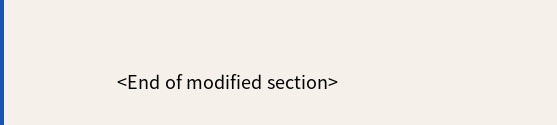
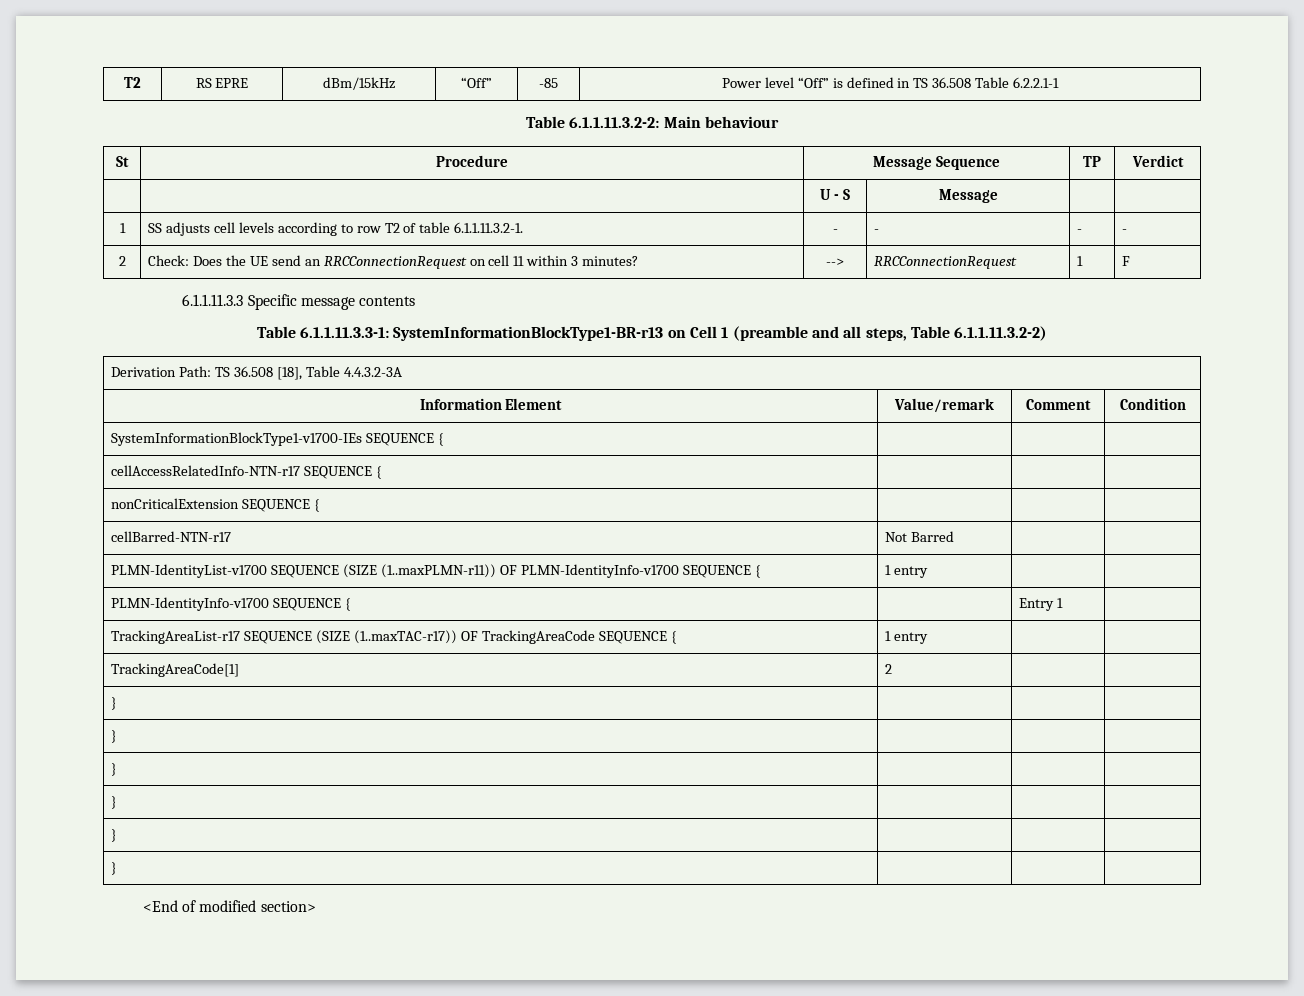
+ T2 | RS EPRE | dBm/15kHz | “Off” | -85 | Power level “Off” is defined in TS 36.508 Table 6.2.2.1-1
+ Table 6.1.1.11.3.2-2: Main behaviour
+ St | Procedure | Message Sequence | TP | Verdict
+ | | U - S | Message | |
+ 1 | SS adjusts cell levels according to row T2 of table 6.1.1.11.3.2-1. | - | - | - | -
+ 2 | Check: Does the UE send an RRCConnectionRequest on cell 11 within 3 minutes? | --> | RRCConnectionRequest | 1 | F
+ 6.1.1.11.3.3 Specific message contents
+ Table 6.1.1.11.3.3-1: SystemInformationBlockType1-BR-r13 on Cell 1 (preamble and all steps, Table 6.1.1.11.3.2-2)
+ Derivation Path: TS 36.508 [18], Table 4.4.3.2-3A
+ Information Element | Value/remark | Comment | Condition
+ SystemInformationBlockType1-v1700-IEs SEQUENCE { | | |
+ cellAccessRelatedInfo-NTN-r17 SEQUENCE { | | |
+ nonCriticalExtension SEQUENCE { | | |
+ cellBarred-NTN-r17 | Not Barred | |
+ PLMN-IdentityList-v1700 SEQUENCE (SIZE (1..maxPLMN-r11)) OF PLMN-IdentityInfo-v1700 SEQUENCE { | 1 entry | |
+ PLMN-IdentityInfo-v1700 SEQUENCE { | | Entry 1 |
+ TrackingAreaList-r17 SEQUENCE (SIZE (1..maxTAC-r17)) OF TrackingAreaCode SEQUENCE { | 1 entry | |
+ TrackingAreaCode[1] | 2 | |
+ } | | |
+ } | | |
+ } | | |
+ } | | |
+ } | | |
+ } | | |

